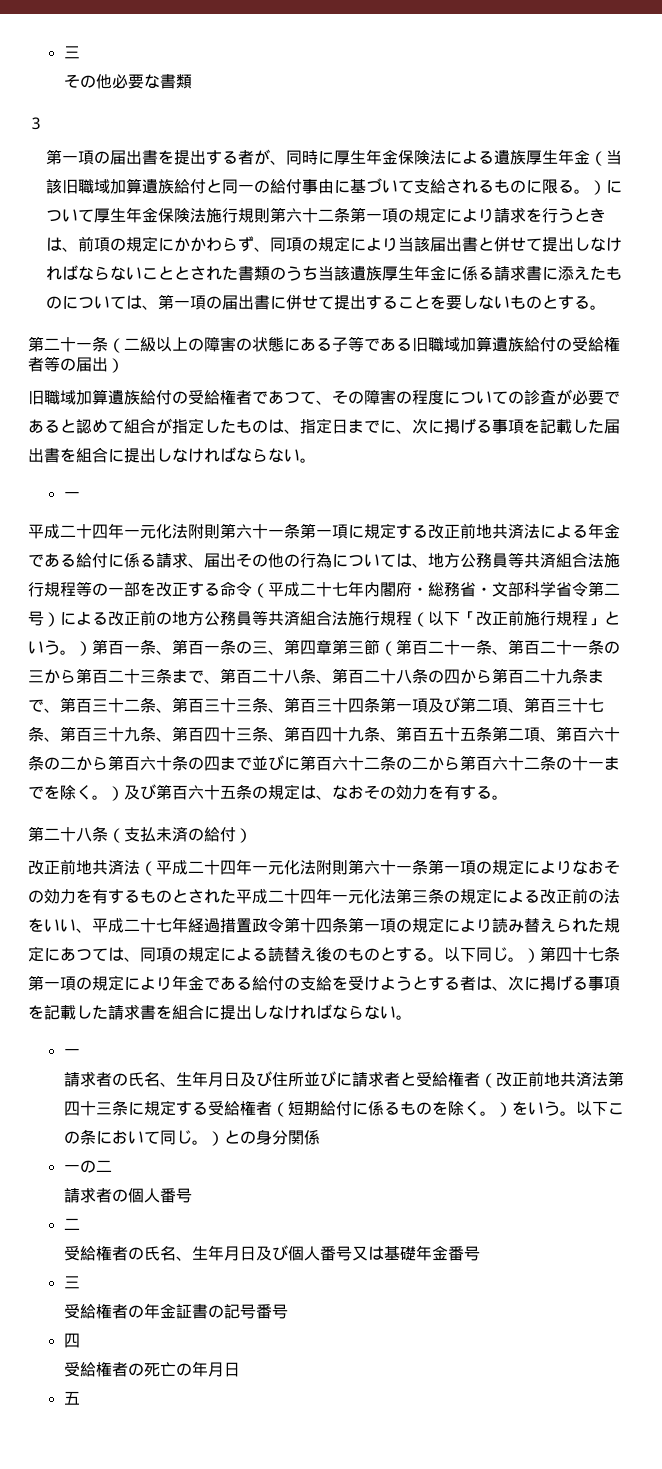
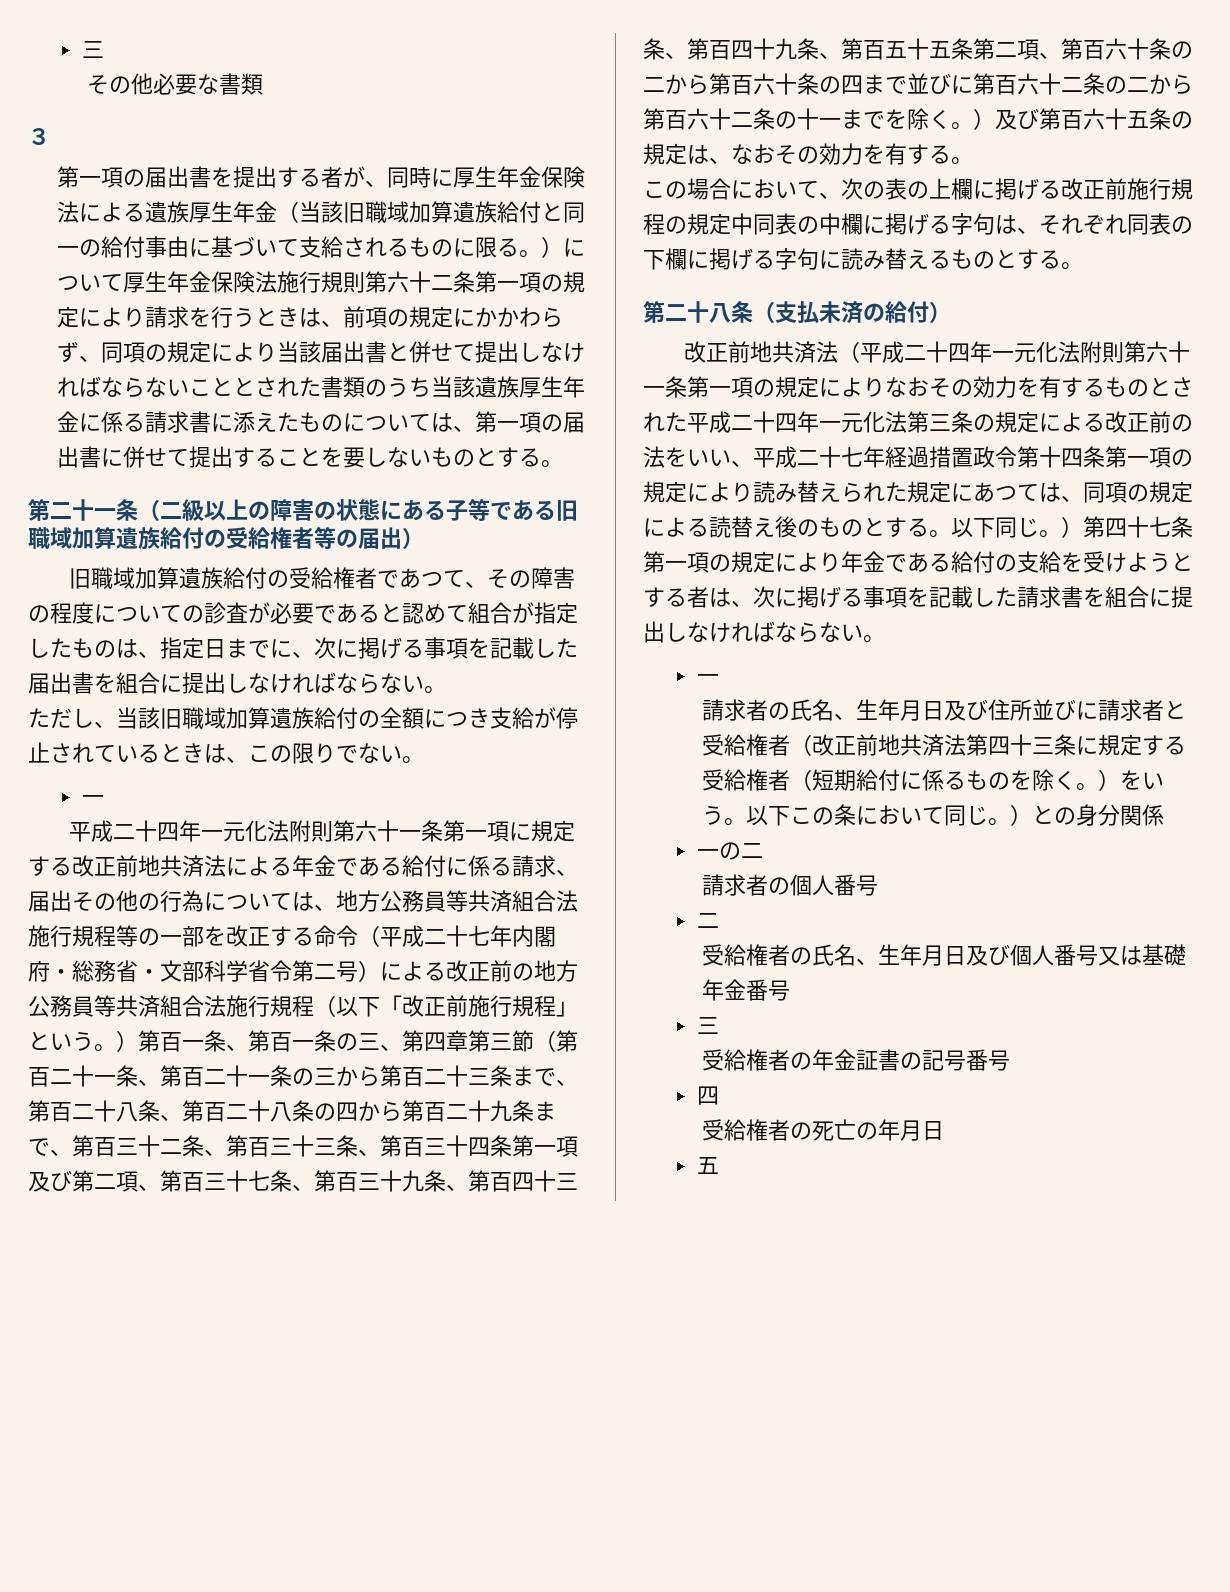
+ ただし、当該旧職域加算遺族給付の全額につき支給が停止されているときは、この限りでない。
+ この場合において、次の表の上欄に掲げる改正前施行規程の規定中同表の中欄に掲げる字句は、それぞれ同表の下欄に掲げる字句に読み替えるものとする。

